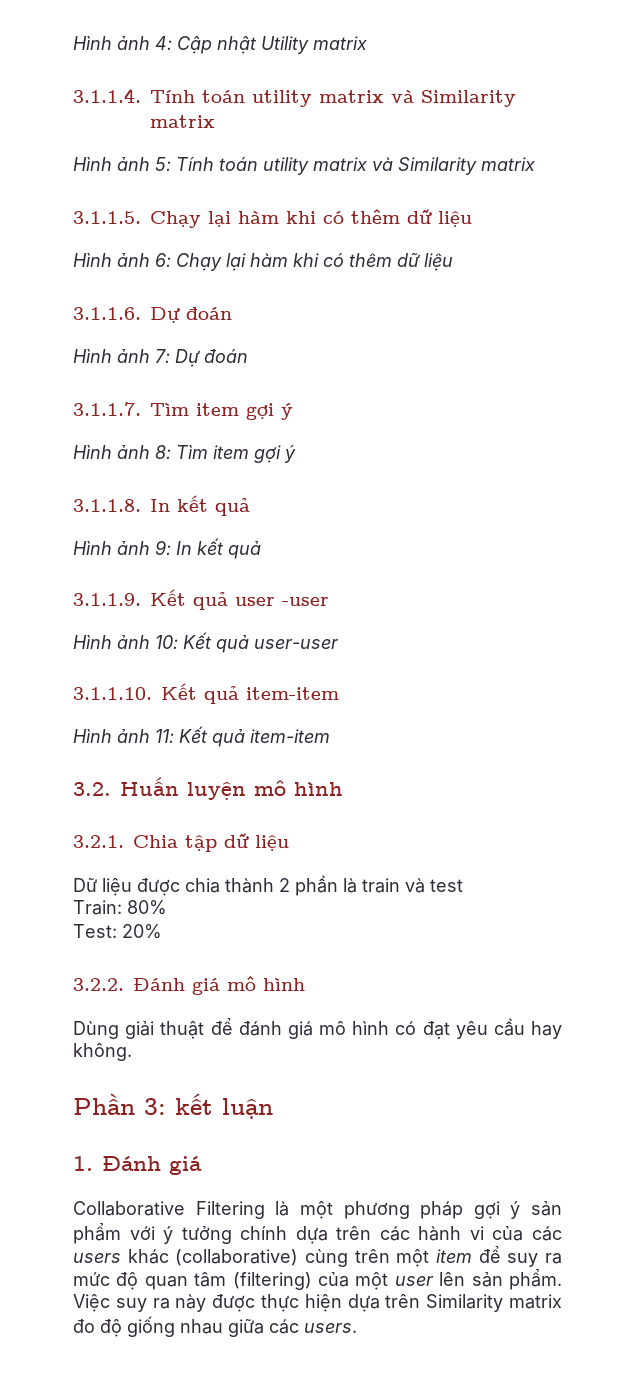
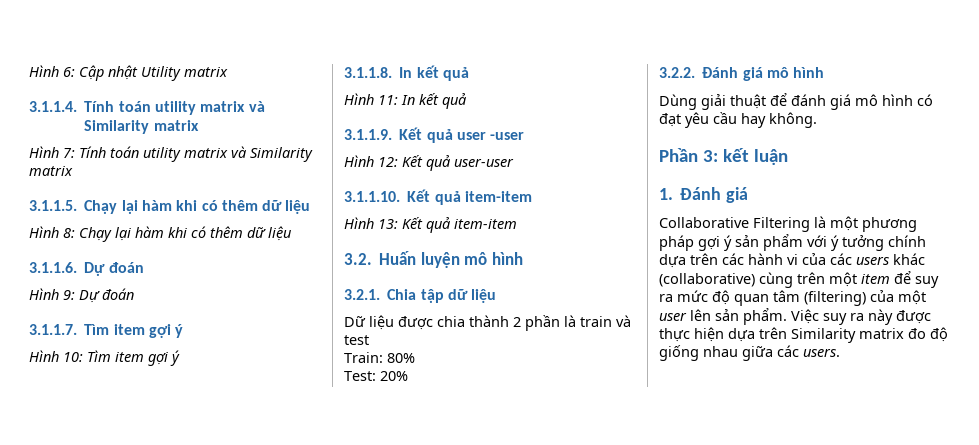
- Hình ảnh 4: Cập nhật Utility matrix
+ Hình 6: Cập nhật Utility matrix
- Hình ảnh 5: Tính toán utility matrix và Similarity matrix
+ Hình 7: Tính toán utility matrix và Similarity matrix
- Hình ảnh 6: Chạy lại hàm khi có thêm dữ liệu
+ Hình 8: Chạy lại hàm khi có thêm dữ liệu
- Hình ảnh 7: Dự đoán
+ Hình 9: Dự đoán
- Hình ảnh 8: Tìm item gợi ý
+ Hình 10: Tìm item gợi ý
- Hình ảnh 9: In kết quả
+ Hình 11: In kết quả
- Hình ảnh 10: Kết quả user-user
+ Hình 12: Kết quả user-user
- Hình ảnh 11: Kết quả item-item
+ Hình 13: Kết quả item-item

